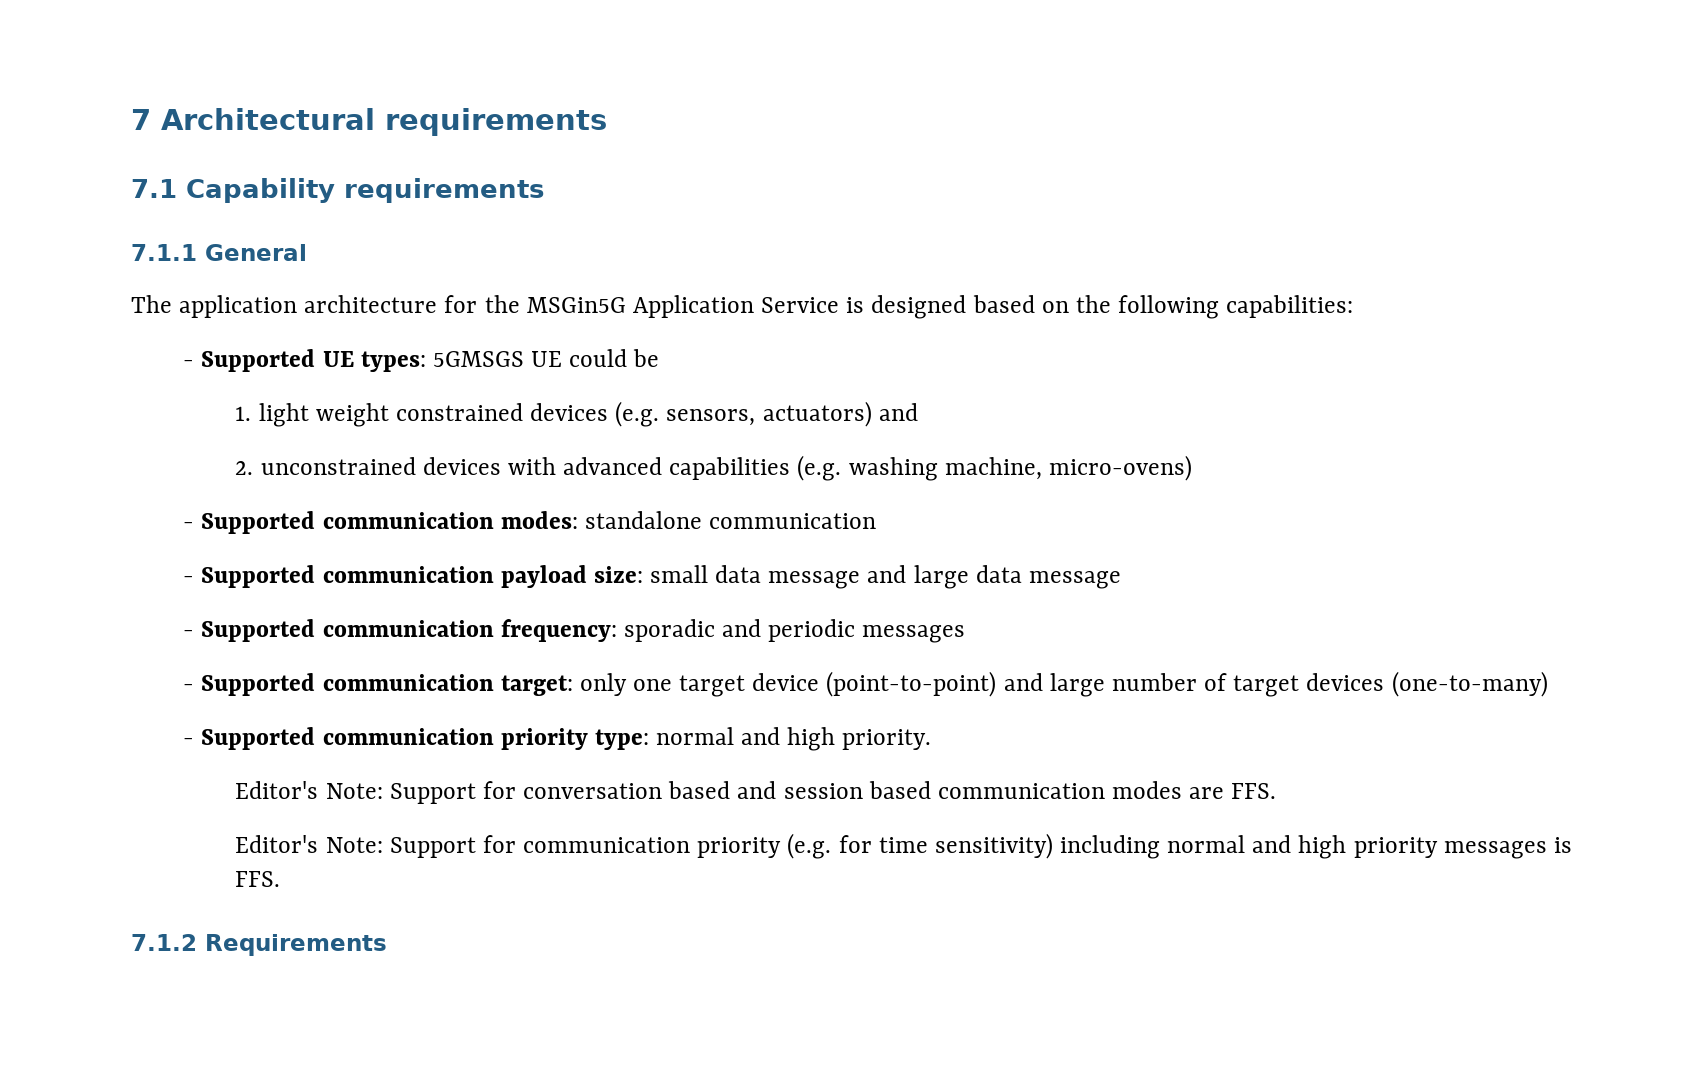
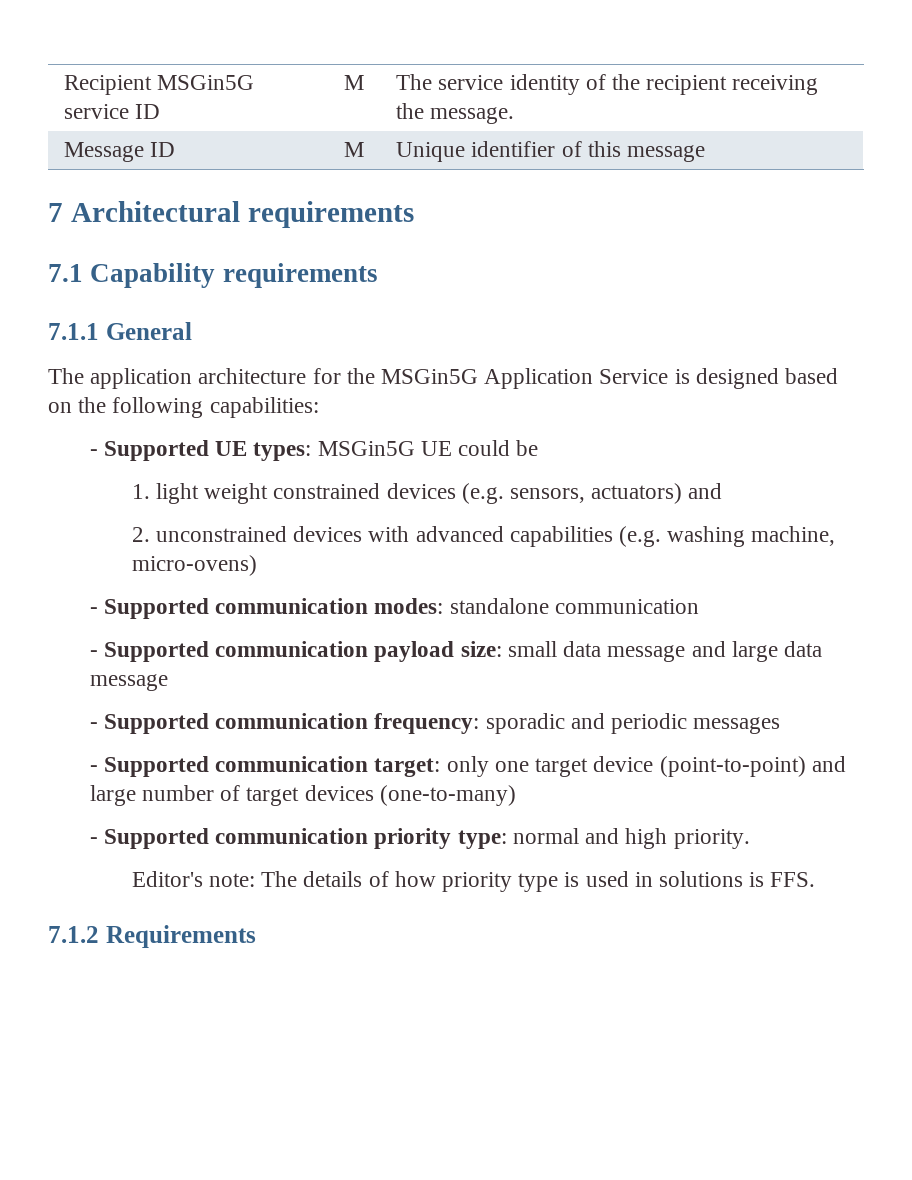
+ Recipient MSGin5G service ID | M | The service identity of the recipient receiving the message.
+ Message ID | M | Unique identifier of this message
- - Supported UE types: 5GMSGS UE could be
+ - Supported UE types: MSGin5G UE could be
- Editor's Note: Support for conversation based and session based communication modes are FFS.
- Editor's Note: Support for communication priority (e.g. for time sensitivity) including normal and high priority messages is FFS.
+ Editor's note: The details of how priority type is used in solutions is FFS.

